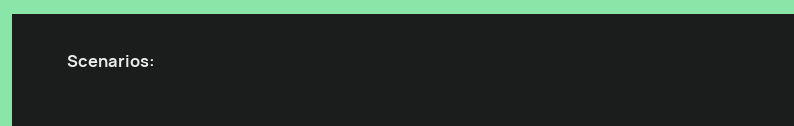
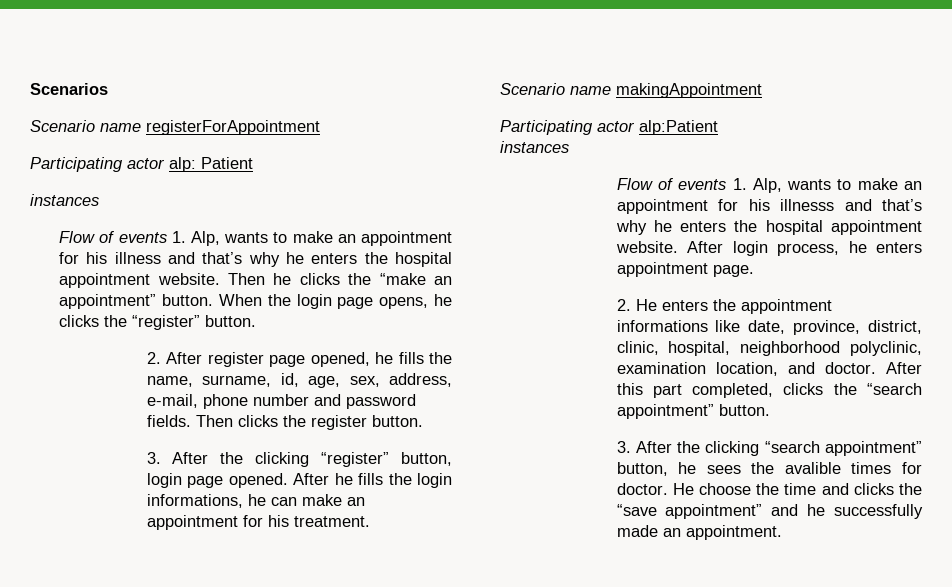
- Scenarios:
+ Scenarios
+ Scenario name registerForAppointment
+ Participating actor alp: Patient
+ instances
+ Flow of events 1. Alp, wants to make an appointment for his illness and that’s why he enters the hospital appointment website. Then he clicks the “make an appointment” button. When the login page opens, he clicks the “register” button.
+ 2. After register page opened, he fills the name, surname, id, age, sex, address, e-mail, phone number and password fields. Then clicks the register button.
+ 3. After the clicking “register” button, login page opened. After he fills the login informations, he can make an appointment for his treatment.
+ Scenario name makingAppointment
+ Participating actor alp:Patient
+ instances
+ Flow of events 1. Alp, wants to make an appointment for his illnesss and that’s why he enters the hospital appointment website. After login process, he enters appointment page.
+ 2. He enters the appointment informations like date, province, district, clinic, hospital, neighborhood polyclinic, examination location, and doctor. After this part completed, clicks the “search appointment” button.
+ 3. After the clicking “search appointment” button, he sees the avalible times for doctor. He choose the time and clicks the “save appointment” and he successfully made an appointment.

